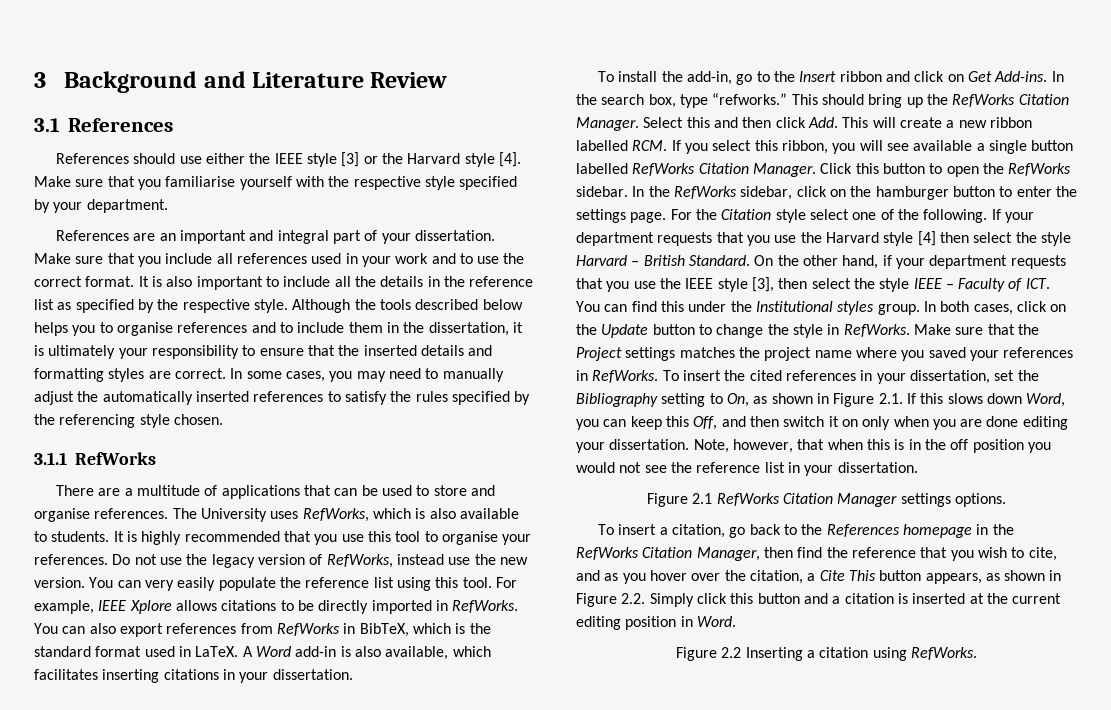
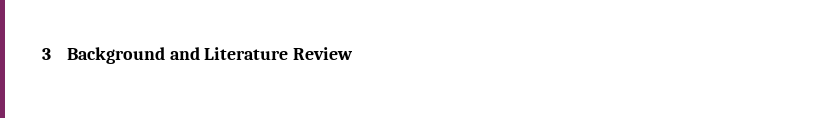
- 3.1 References
- References should use either the IEEE style [3] or the Harvard style [4]. Make sure that you familiarise yourself with the respective style specified by your department.
- References are an important and integral part of your dissertation. Make sure that you include all references used in your work and to use the correct format. It is also important to include all the details in the reference list as specified by the respective style. Although the tools described below helps you to organise references and to include them in the dissertation, it is ultimately your responsibility to ensure that the inserted details and formatting styles are correct. In some cases, you may need to manually adjust the automatically inserted references to satisfy the rules specified by the referencing style chosen.
- 3.1.1 RefWorks
- There are a multitude of applications that can be used to store and organise references. The University uses RefWorks, which is also available to students. It is highly recommended that you use this tool to organise your references. Do not use the legacy version of RefWorks, instead use the new version. You can very easily populate the reference list using this tool. For example, IEEE Xplore allows citations to be directly imported in RefWorks. You can also export references from RefWorks in BibTeX, which is the standard format used in LaTeX. A Word add-in is also available, which facilitates inserting citations in your dissertation.
- To install the add-in, go to the Insert ribbon and click on Get Add-ins. In the search box, type “refworks.” This should bring up the RefWorks Citation Manager. Select this and then click Add. This will create a new ribbon labelled RCM. If you select this ribbon, you will see available a single button labelled RefWorks Citation Manager. Click this button to open the RefWorks sidebar. In the RefWorks sidebar, click on the hamburger button to enter the settings page. For the Citation style select one of the following. If your department requests that you use the Harvard style [4] then select the style Harvard – British Standard. On the other hand, if your department requests that you use the IEEE style [3], then select the style IEEE – Faculty of ICT. You can find this under the Institutional styles group. In both cases, click on the Update button to change the style in RefWorks. Make sure that the Project settings matches the project name where you saved your references in RefWorks. To insert the cited references in your dissertation, set the Bibliography setting to On, as shown in Figure 2.1. If this slows down Word, you can keep this Off, and then switch it on only when you are done editing your dissertation. Note, however, that when this is in the off position you would not see the reference list in your dissertation.
- Figure 2.1 RefWorks Citation Manager settings options.
- To insert a citation, go back to the References homepage in the RefWorks Citation Manager, then find the reference that you wish to cite, and as you hover over the citation, a Cite This button appears, as shown in Figure 2.2. Simply click this button and a citation is inserted at the current editing position in Word.
- Figure 2.2 Inserting a citation using RefWorks.

